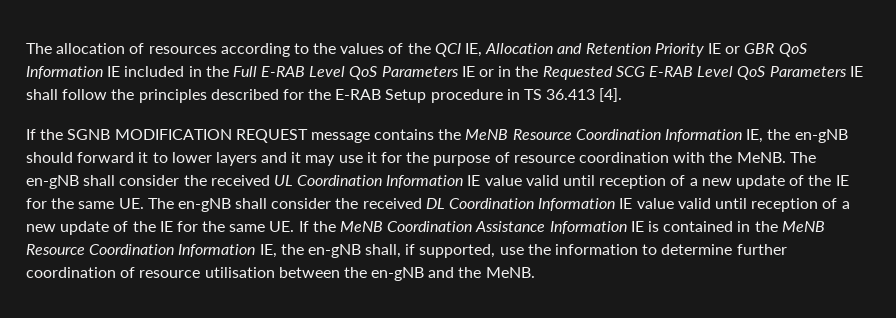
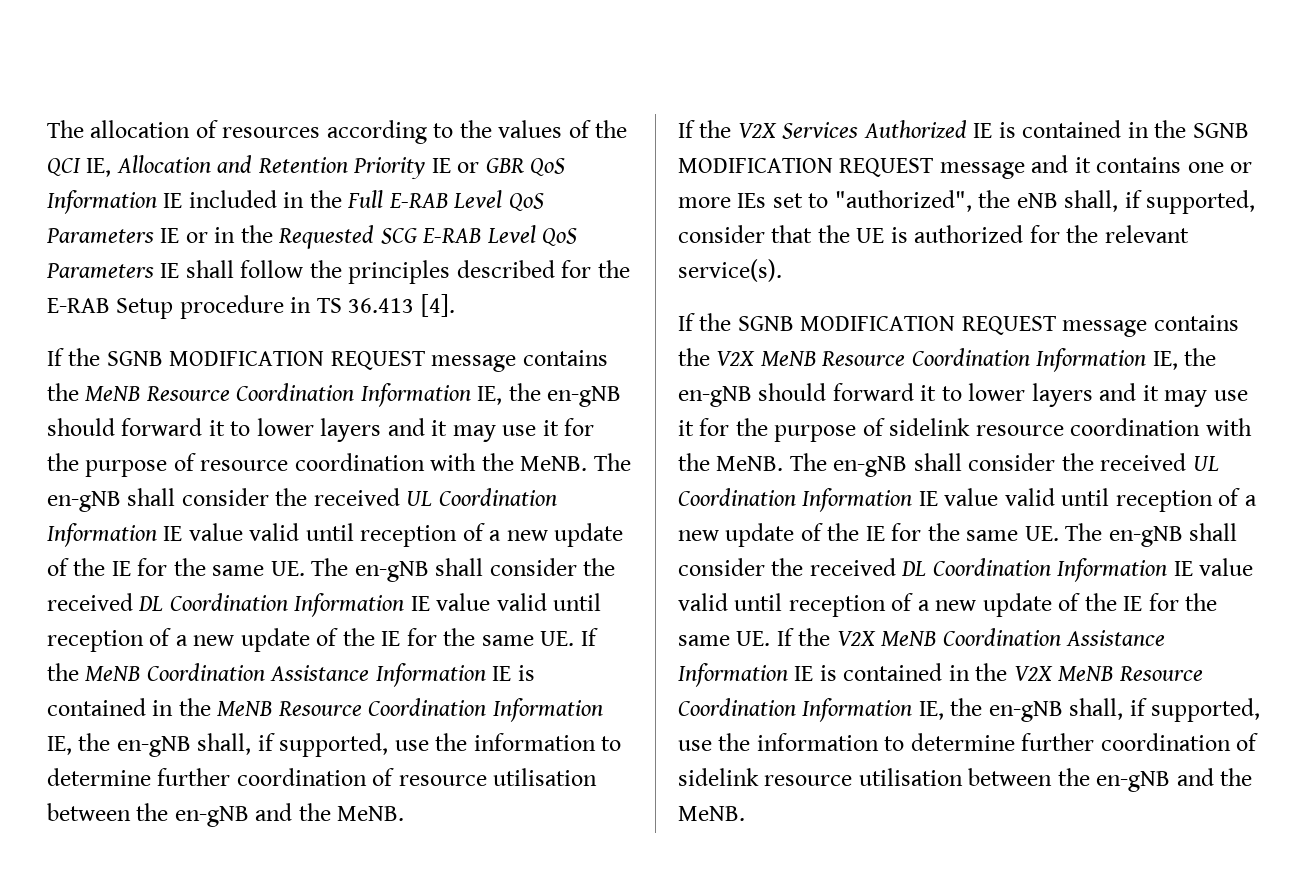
+ If the V2X Services Authorized IE is contained in the SGNB MODIFICATION REQUEST message and it contains one or more IEs set to "authorized", the eNB shall, if supported, consider that the UE is authorized for the relevant service(s).
+ If the SGNB MODIFICATION REQUEST message contains the V2X MeNB Resource Coordination Information IE, the en-gNB should forward it to lower layers and it may use it for the purpose of sidelink resource coordination with the MeNB. The en-gNB shall consider the received UL Coordination Information IE value valid until reception of a new update of the IE for the same UE. The en-gNB shall consider the received DL Coordination Information IE value valid until reception of a new update of the IE for the same UE. If the V2X MeNB Coordination Assistance Information IE is contained in the V2X MeNB Resource Coordination Information IE, the en-gNB shall, if supported, use the information to determine further coordination of sidelink resource utilisation between the en-gNB and the MeNB.

